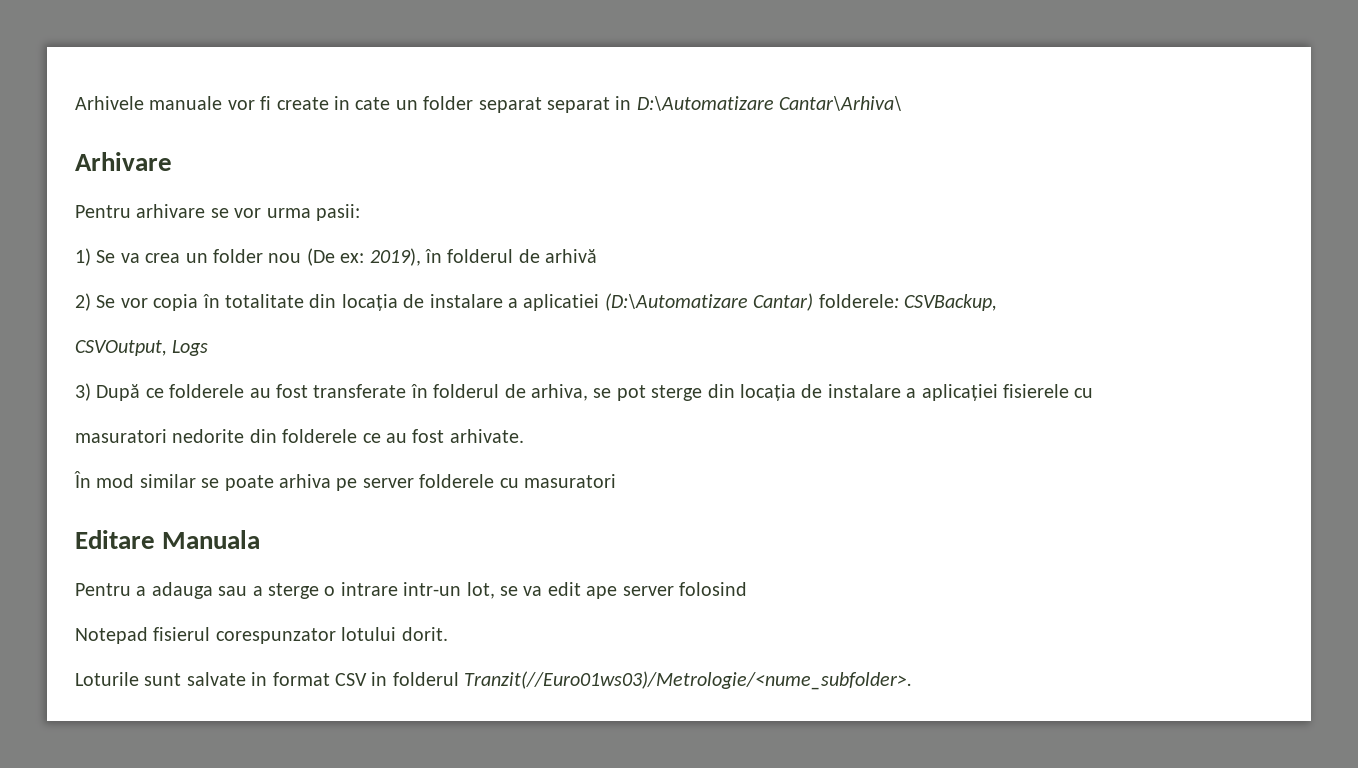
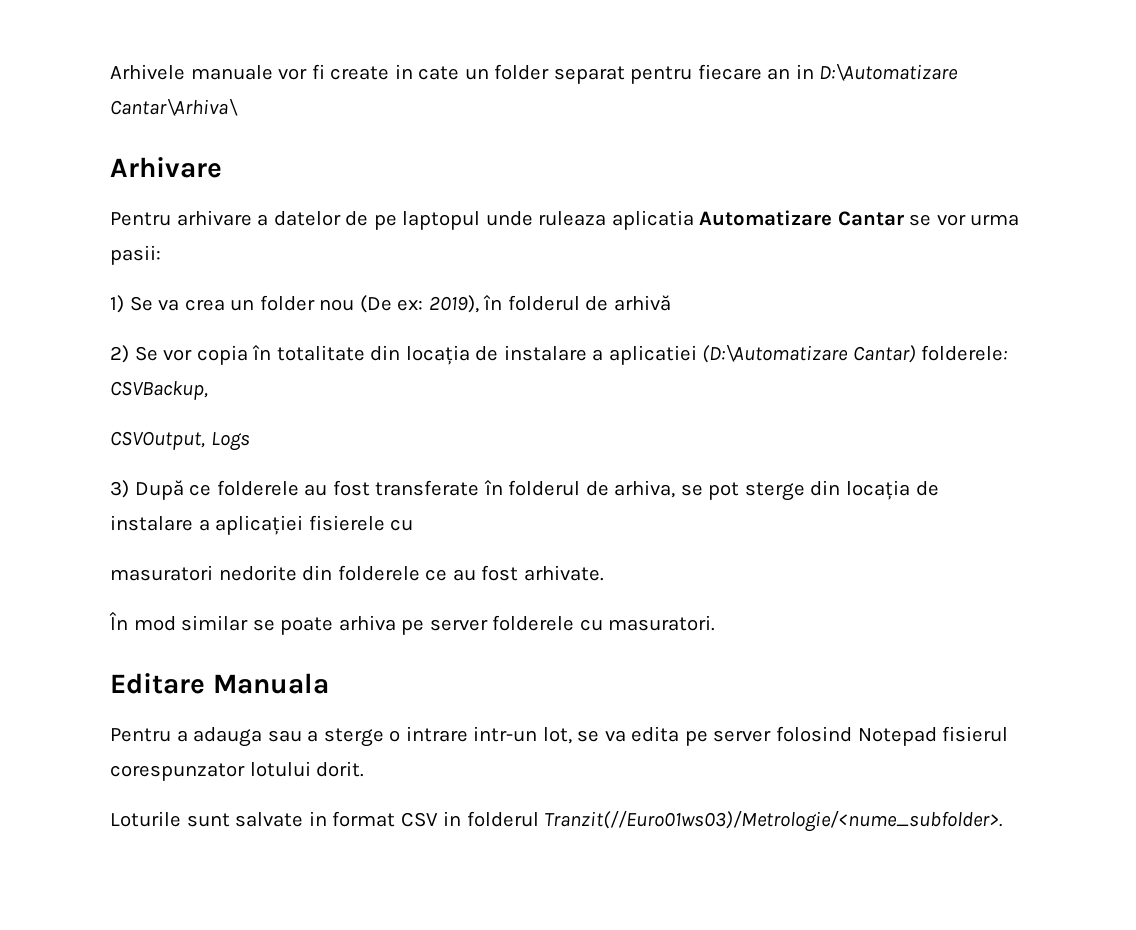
- Arhivele manuale vor fi create in cate un folder separat separat in D:\Automatizare Cantar\Arhiva\
+ Arhivele manuale vor fi create in cate un folder separat pentru fiecare an in D:\Automatizare Cantar\Arhiva\
- Pentru arhivare se vor urma pasii:
+ Pentru arhivare a datelor de pe laptopul unde ruleaza aplicatia Automatizare Cantar se vor urma pasii:
- În mod similar se poate arhiva pe server folderele cu masuratori
+ În mod similar se poate arhiva pe server folderele cu masuratori.
- Pentru a adauga sau a sterge o intrare intr-un lot, se va edit ape server folosind
- Notepad fisierul corespunzator lotului dorit.
+ Pentru a adauga sau a sterge o intrare intr-un lot, se va edita pe server folosind Notepad fisierul corespunzator lotului dorit.

